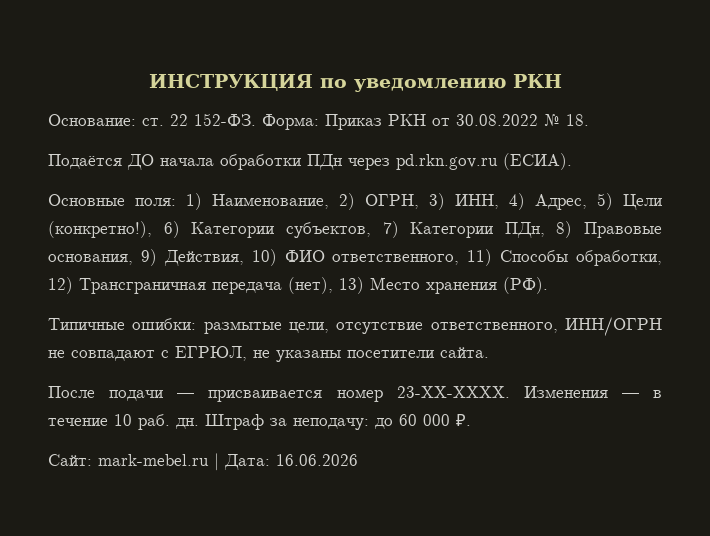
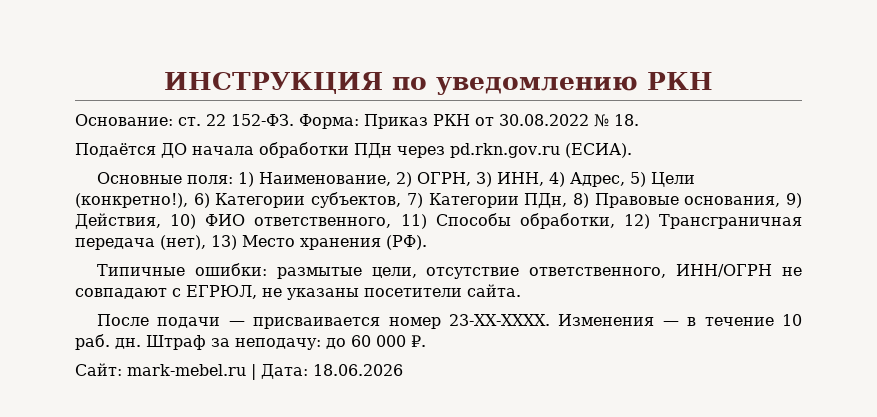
- Сайт: mark-mebel.ru | Дата: 16.06.2026
+ Сайт: mark-mebel.ru | Дата: 18.06.2026

